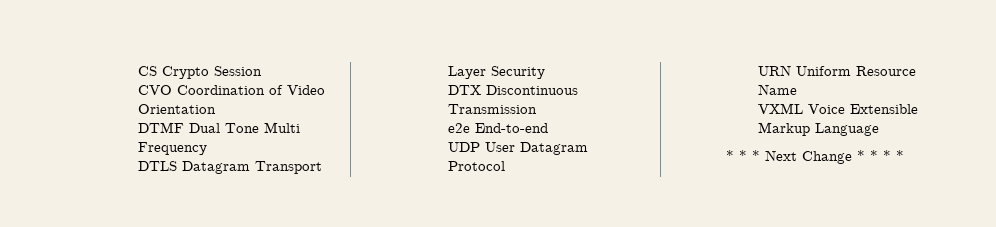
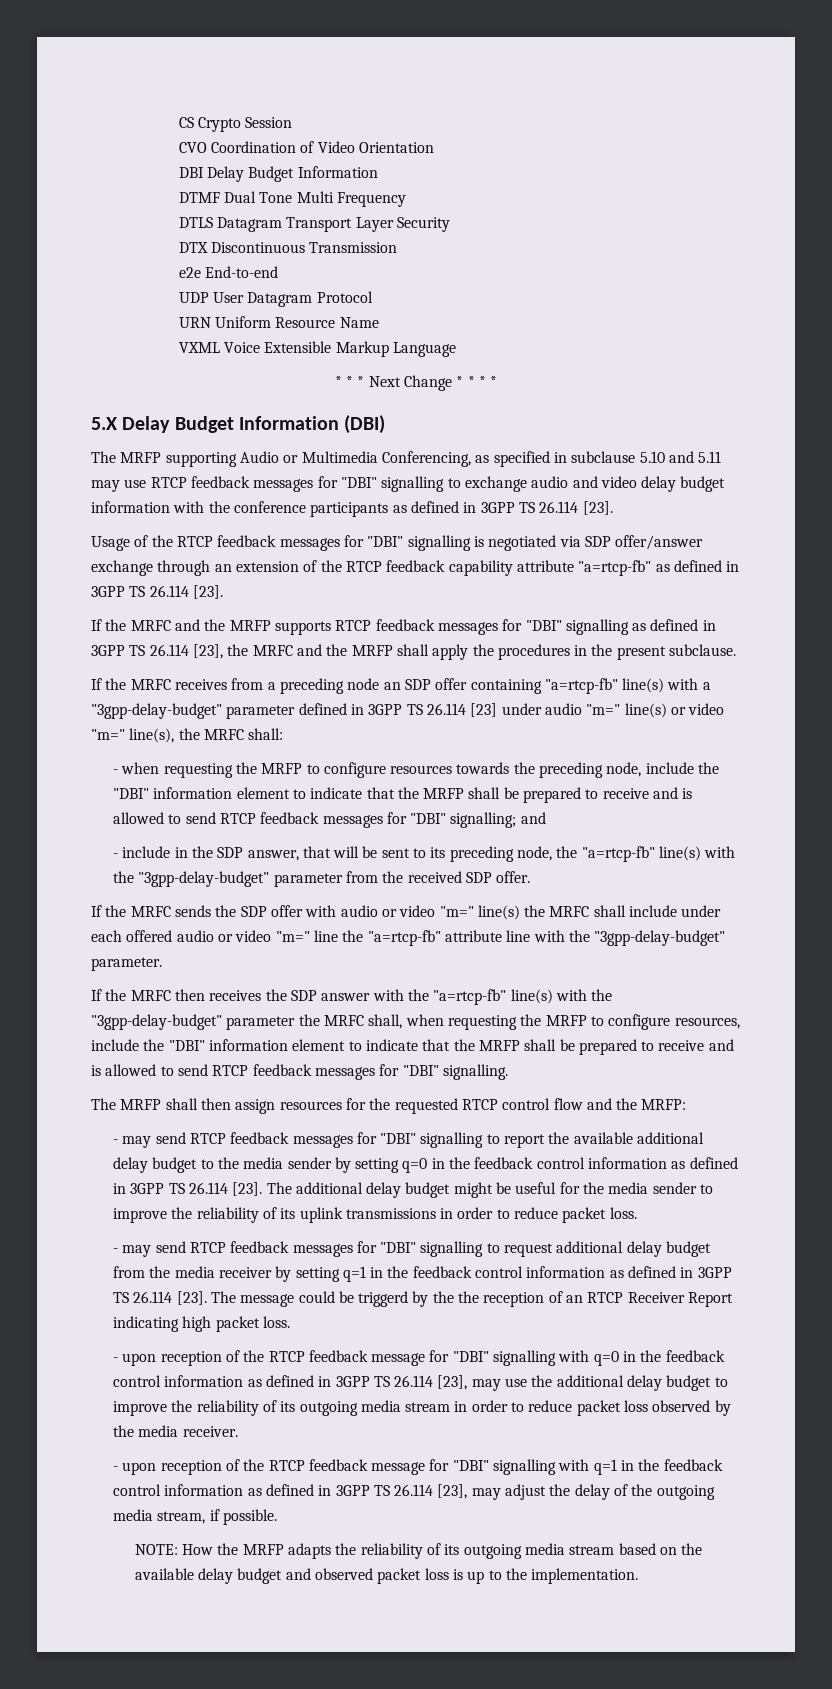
+ DBI Delay Budget Information
+ 5.X Delay Budget Information (DBI)
+ The MRFP supporting Audio or Multimedia Conferencing, as specified in subclause 5.10 and 5.11 may use RTCP feedback messages for "DBI" signalling to exchange audio and video delay budget information with the conference participants as defined in 3GPP TS 26.114 [23].
+ Usage of the RTCP feedback messages for "DBI" signalling is negotiated via SDP offer/answer exchange through an extension of the RTCP feedback capability attribute "a=rtcp-fb" as defined in 3GPP TS 26.114 [23].
+ If the MRFC and the MRFP supports RTCP feedback messages for "DBI" signalling as defined in 3GPP TS 26.114 [23], the MRFC and the MRFP shall apply the procedures in the present subclause.
+ If the MRFC receives from a preceding node an SDP offer containing "a=rtcp-fb" line(s) with a "3gpp-delay-budget" parameter defined in 3GPP TS 26.114 [23] under audio "m=" line(s) or video "m=" line(s), the MRFC shall:
+ - when requesting the MRFP to configure resources towards the preceding node, include the "DBI" information element to indicate that the MRFP shall be prepared to receive and is allowed to send RTCP feedback messages for "DBI" signalling; and
+ - include in the SDP answer, that will be sent to its preceding node, the "a=rtcp-fb" line(s) with the "3gpp-delay-budget" parameter from the received SDP offer.
+ If the MRFC sends the SDP offer with audio or video "m=" line(s) the MRFC shall include under each offered audio or video "m=" line the "a=rtcp-fb" attribute line with the "3gpp-delay-budget" parameter.
+ If the MRFC then receives the SDP answer with the "a=rtcp-fb" line(s) with the "3gpp-delay-budget" parameter the MRFC shall, when requesting the MRFP to configure resources, include the "DBI" information element to indicate that the MRFP shall be prepared to receive and is allowed to send RTCP feedback messages for "DBI" signalling.
+ The MRFP shall then assign resources for the requested RTCP control flow and the MRFP:
+ - may send RTCP feedback messages for "DBI" signalling to report the available additional delay budget to the media sender by setting q=0 in the feedback control information as defined in 3GPP TS 26.114 [23]. The additional delay budget might be useful for the media sender to improve the reliability of its uplink transmissions in order to reduce packet loss.
+ - may send RTCP feedback messages for "DBI" signalling to request additional delay budget from the media receiver by setting q=1 in the feedback control information as defined in 3GPP TS 26.114 [23]. The message could be triggerd by the the reception of an RTCP Receiver Report indicating high packet loss.
+ - upon reception of the RTCP feedback message for "DBI" signalling with q=0 in the feedback control information as defined in 3GPP TS 26.114 [23], may use the additional delay budget to improve the reliability of its outgoing media stream in order to reduce packet loss observed by the media receiver.
+ - upon reception of the RTCP feedback message for "DBI" signalling with q=1 in the feedback control information as defined in 3GPP TS 26.114 [23], may adjust the delay of the outgoing media stream, if possible.
+ NOTE: How the MRFP adapts the reliability of its outgoing media stream based on the available delay budget and observed packet loss is up to the implementation.

